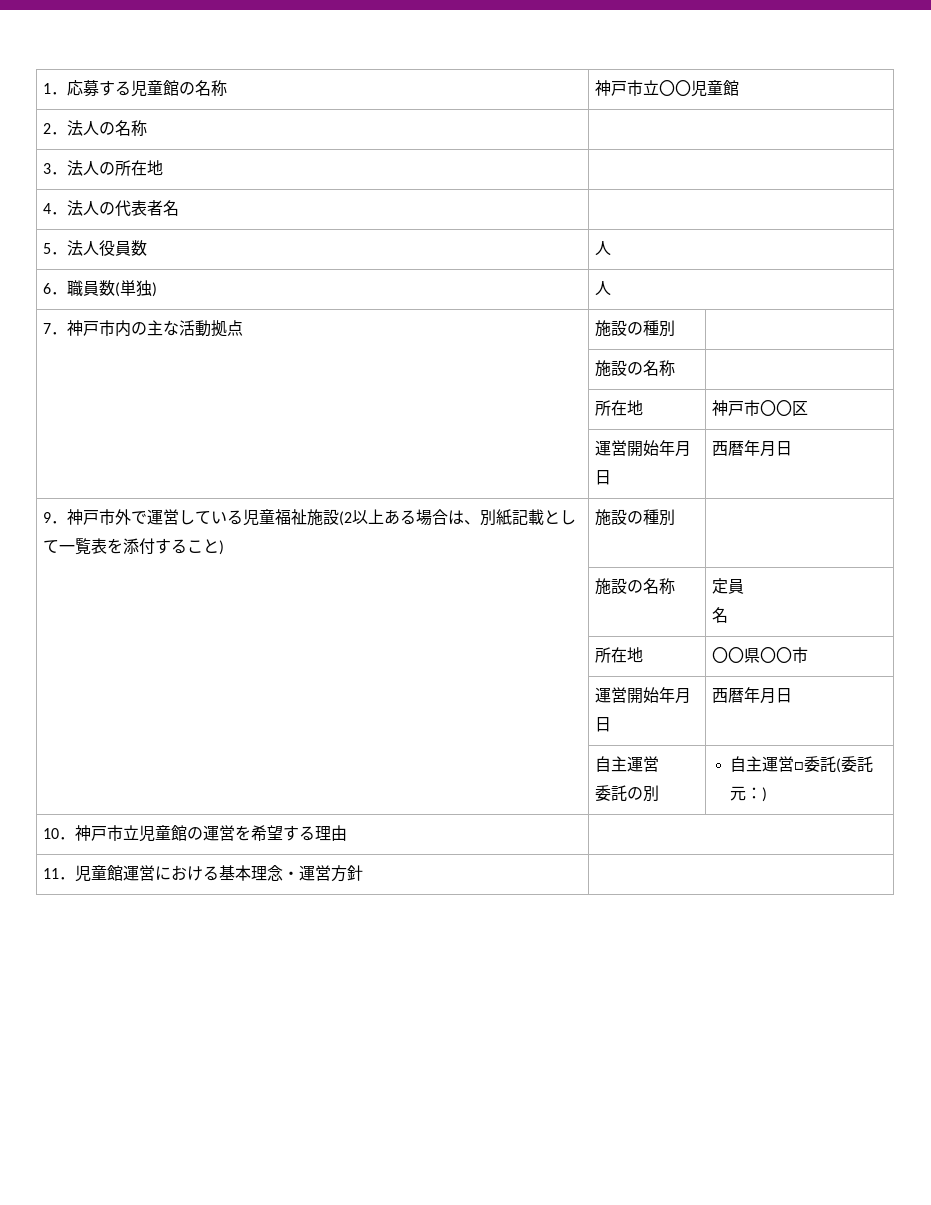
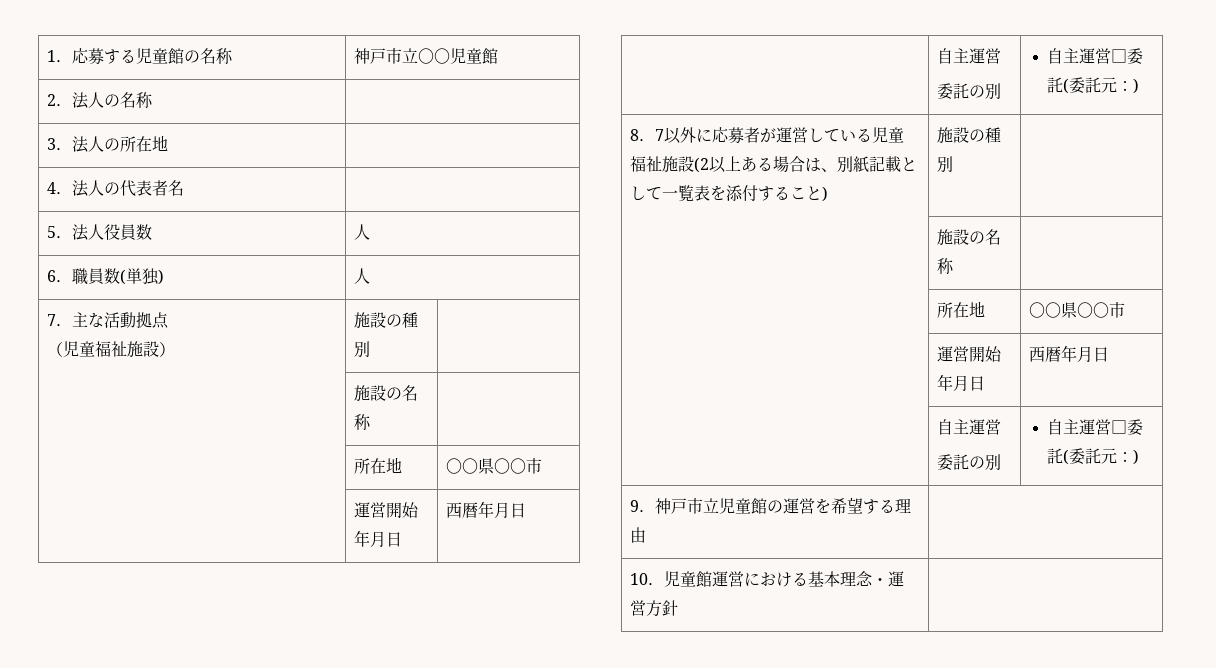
- 7．神戸市内の主な活動拠点 | 施設の種別 |
+ 7．主な活動拠点
+ （児童福祉施設） | 施設の種別 |
  | 施設の名称 |
- | 所在地 | 神戸市〇〇区
+ | 所在地 | 〇〇県〇〇市
  | 運営開始年月日 | 西暦年月日
- 9．神戸市外で運営している児童福祉施設(2以上ある場合は、別紙記載として一覧表を添付すること) | 施設の種別 |
- | 施設の名称 | 定員
- 名
+ | 自主運営
+ 委託の別 | 自主運営□委託(委託元：)
+ 8．7以外に応募者が運営している児童福祉施設(2以上ある場合は、別紙記載として一覧表を添付すること) | 施設の種別 |
+ | 施設の名称 |
- 10．神戸市立児童館の運営を希望する理由 |
+ 9．神戸市立児童館の運営を希望する理由 |
- 11．児童館運営における基本理念・運営方針 |
+ 10．児童館運営における基本理念・運営方針 |

